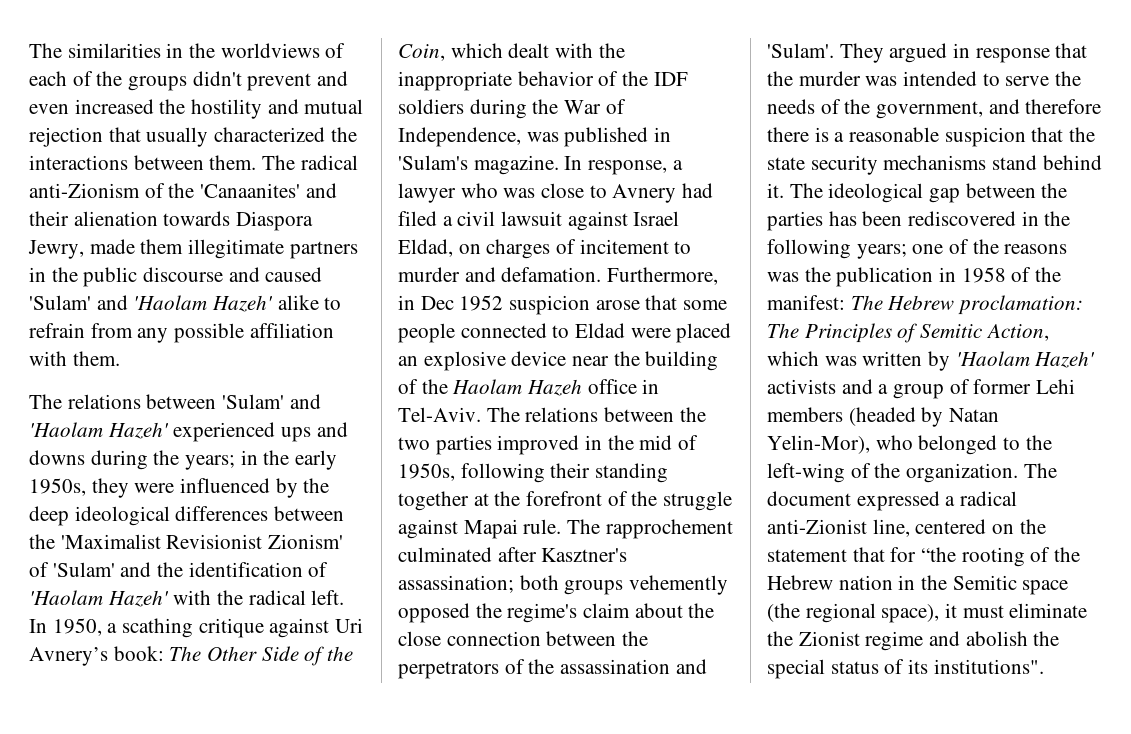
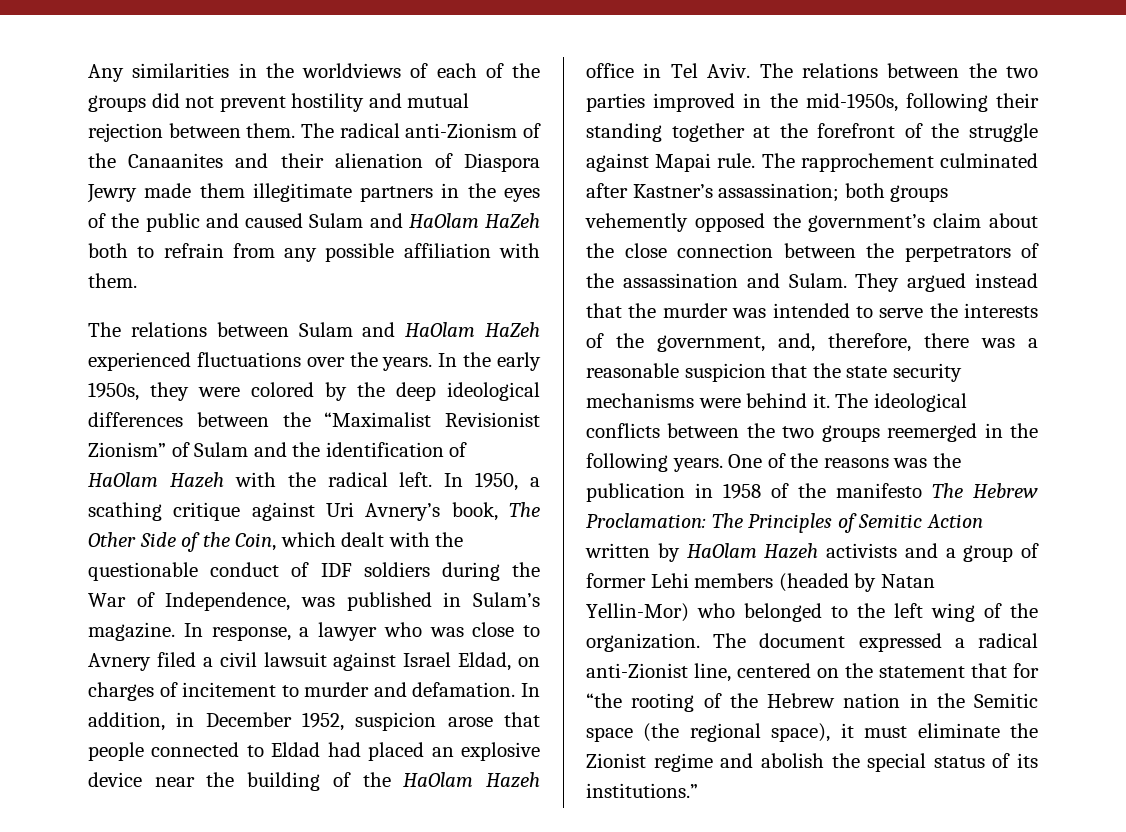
- The similarities in the worldviews of each of the groups didn't prevent and even increased the hostility and mutual rejection that usually characterized the interactions between them.
+ Any similarities in the worldviews of each of the groups did not prevent hostility and mutual rejection between them.
- The radical anti-Zionism of the 'Canaanites' and their alienation towards Diaspora Jewry, made them illegitimate partners in the public discourse and caused 'Sulam' and 'Haolam Hazeh' alike to refrain from any possible affiliation with them.
+ The radical anti-Zionism of the Canaanites and their alienation of Diaspora Jewry made them illegitimate partners in the eyes of the public and caused Sulam and HaOlam HaZeh both to refrain from any possible affiliation with them.
- The relations between 'Sulam' and 'Haolam Hazeh' experienced ups and downs during the years; in the early 1950s, they were influenced by the deep ideological differences between the 'Maximalist Revisionist Zionism' of 'Sulam' and the identification of 'Haolam Hazeh' with the radical left.
+ The relations between Sulam and HaOlam HaZeh experienced fluctuations over the years. In the early 1950s, they were colored by the deep ideological differences between the “Maximalist Revisionist Zionism” of Sulam and the identification of HaOlam Hazeh with the radical left.
- In 1950, a scathing critique against Uri Avnery’s book: The Other Side of the Coin, which dealt with the inappropriate behavior of the IDF soldiers during the War of Independence, was published in 'Sulam's magazine.
+ In 1950, a scathing critique against Uri Avnery’s book, The Other Side of the Coin, which dealt with the questionable conduct of IDF soldiers during the War of Independence, was published in Sulam’s magazine.
- In response, a lawyer who was close to Avnery had filed a civil lawsuit against Israel Eldad, on charges of incitement to murder and defamation.
+ In response, a lawyer who was close to Avnery filed a civil lawsuit against Israel Eldad, on charges of incitement to murder and defamation.
- Furthermore, in Dec 1952 suspicion arose that some people connected to Eldad were placed an explosive device near the building of the Haolam Hazeh office in Tel-Aviv.
+ In addition, in December 1952, suspicion arose that people connected to Eldad had placed an explosive device near the building of the HaOlam Hazeh office in Tel Aviv.
- The relations between the two parties improved in the mid of 1950s, following their standing together at the forefront of the struggle against Mapai rule.
+ The relations between the two parties improved in the mid-1950s, following their standing together at the forefront of the struggle against Mapai rule.
- The rapprochement culminated after Kasztner's assassination; both groups vehemently opposed the regime's claim about the close connection between the perpetrators of the assassination and 'Sulam'.
+ The rapprochement culminated after Kastner’s assassination; both groups vehemently opposed the government’s claim about the close connection between the perpetrators of the assassination and Sulam.
- They argued in response that the murder was intended to serve the needs of the government, and therefore there is a reasonable suspicion that the state security mechanisms stand behind it.
+ They argued instead that the murder was intended to serve the interests of the government, and, therefore, there was a reasonable suspicion that the state security mechanisms were behind it.
- The ideological gap between the parties has been rediscovered in the following years; one of the reasons was the publication in 1958 of the manifest: The Hebrew proclamation: The Principles of Semitic Action, which was written by 'Haolam Hazeh' activists and a group of former Lehi members (headed by Natan Yelin-Mor), who belonged to the left-wing of the organization.
+ The ideological conflicts between the two groups reemerged in the following years. One of the reasons was the publication in 1958 of the manifesto The Hebrew Proclamation: The Principles of Semitic Action written by HaOlam Hazeh activists and a group of former Lehi members (headed by Natan Yellin-Mor) who belonged to the left wing of the organization.
- The document expressed a radical anti-Zionist line, centered on the statement that for “the rooting of the Hebrew nation in the Semitic space (the regional space), it must eliminate the Zionist regime and abolish the special status of its institutions".
+ The document expressed a radical anti-Zionist line, centered on the statement that for “the rooting of the Hebrew nation in the Semitic space (the regional space), it must eliminate the Zionist regime and abolish the special status of its institutions.”

